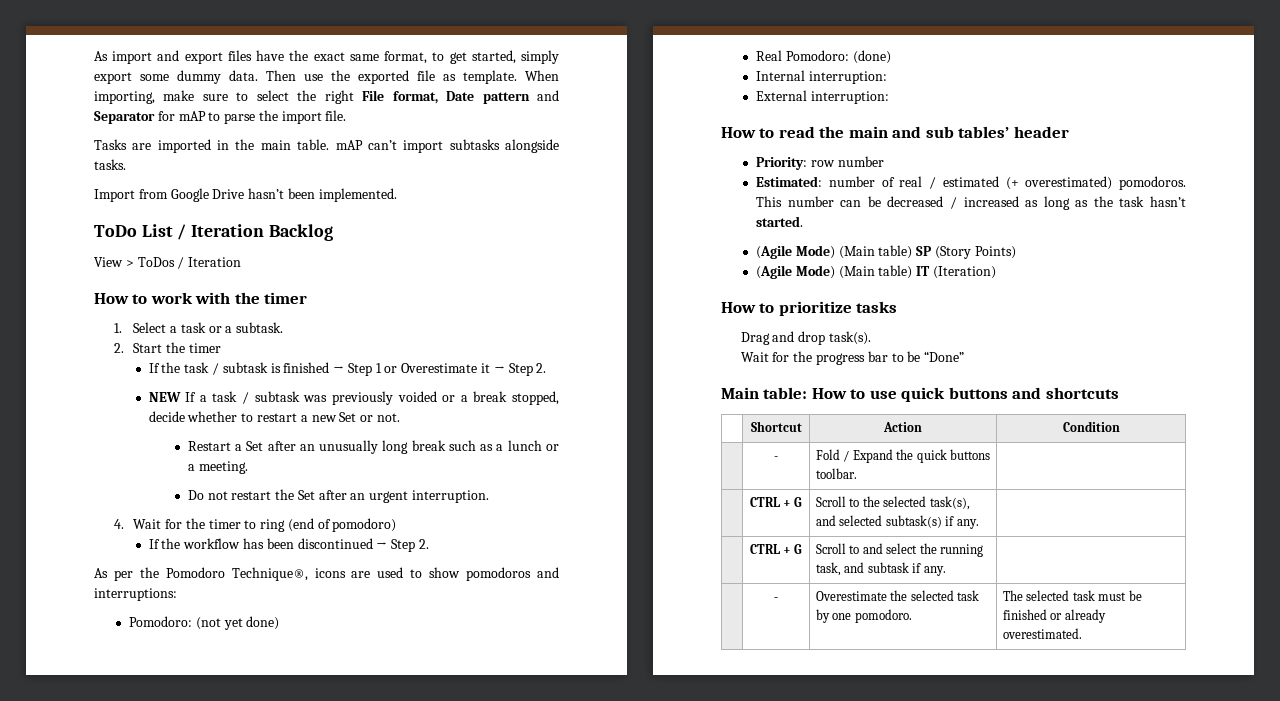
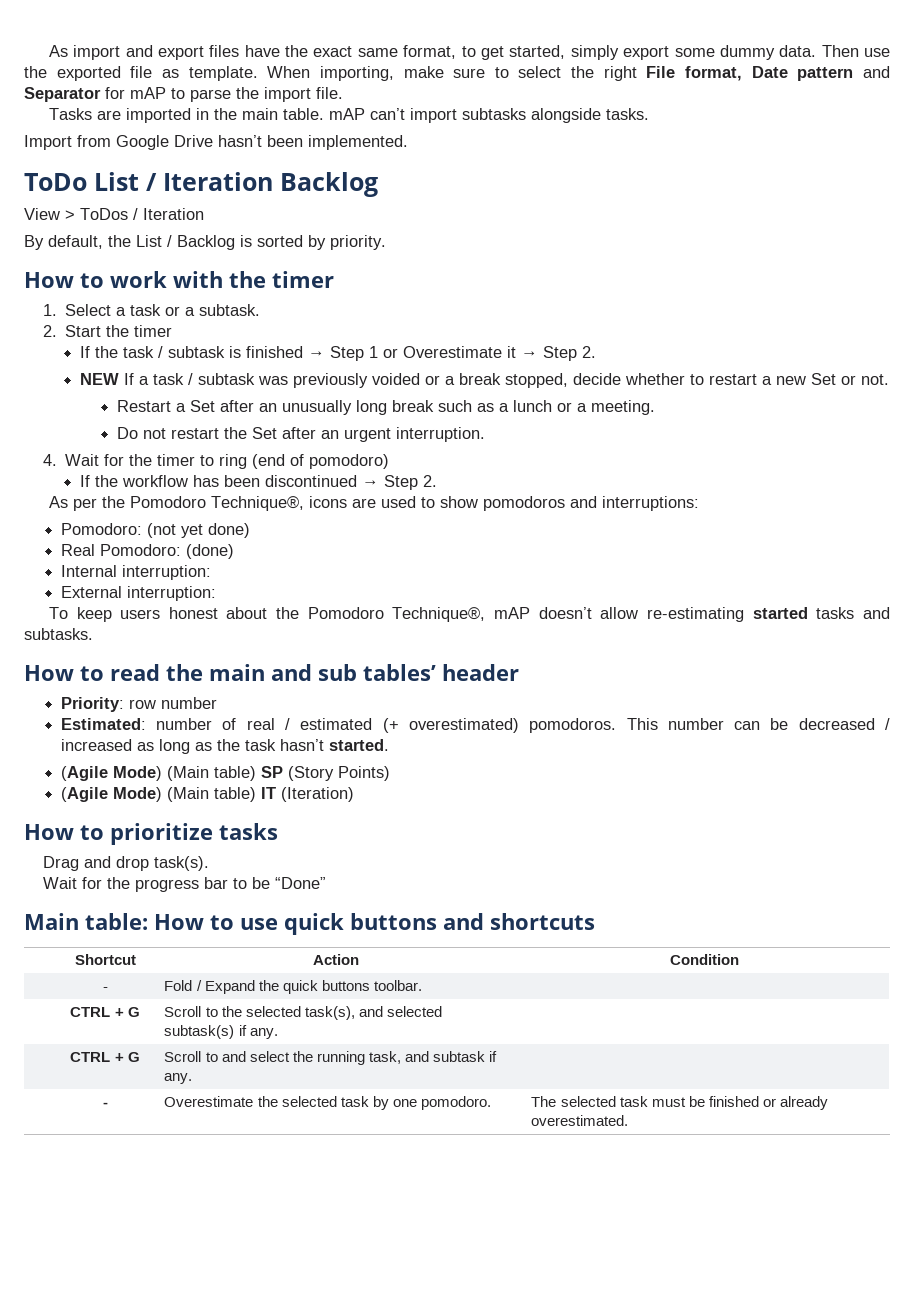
+ By default, the List / Backlog is sorted by priority.
+ To keep users honest about the Pomodoro Technique®, mAP doesn’t allow re-estimating started tasks and subtasks.

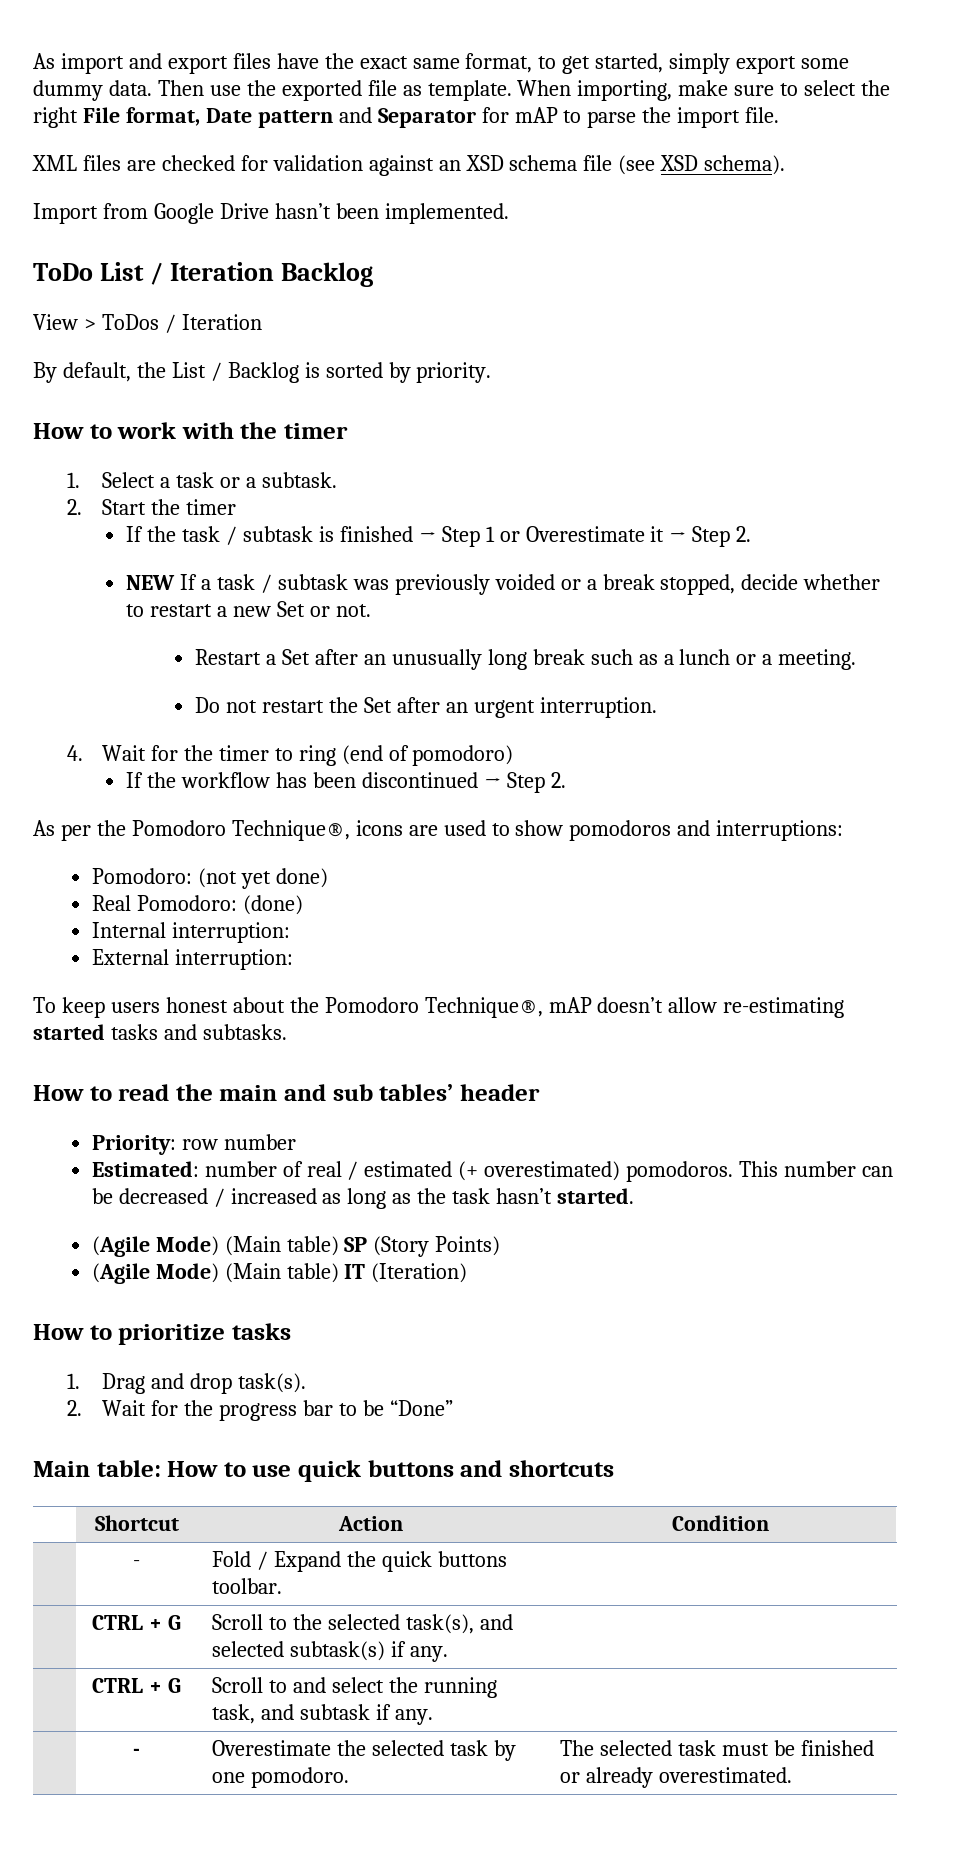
- Tasks are imported in the main table. mAP can’t import subtasks alongside tasks.
+ XML files are checked for validation against an XSD schema file (see XSD schema).
- Drag and drop task(s).
+ 1. Drag and drop task(s).
- Wait for the progress bar to be “Done”
+ 2. Wait for the progress bar to be “Done”

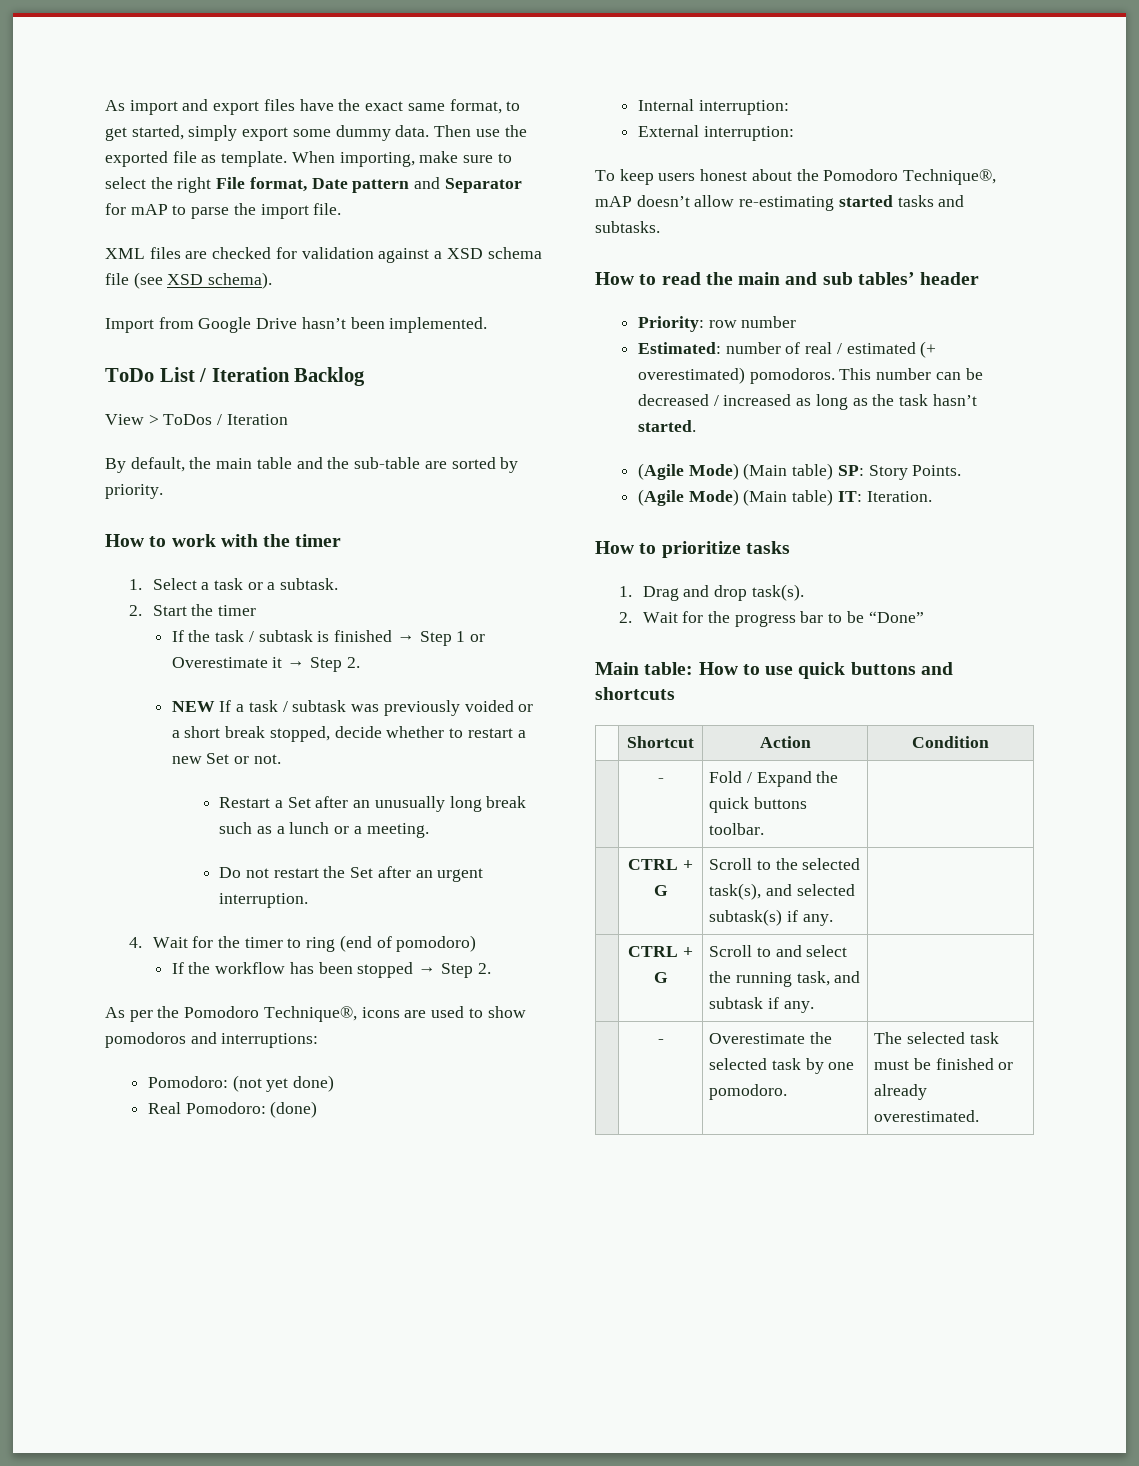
- XML files are checked for validation against an XSD schema file (see XSD schema).
+ XML files are checked for validation against a XSD schema file (see XSD schema).
- By default, the List / Backlog is sorted by priority.
+ By default, the main table and the sub-table are sorted by priority.
- NEW If a task / subtask was previously voided or a break stopped, decide whether to restart a new Set or not.
+ NEW If a task / subtask was previously voided or a short break stopped, decide whether to restart a new Set or not.
- If the workflow has been discontinued → Step 2.
+ If the workflow has been stopped → Step 2.
- (Agile Mode) (Main table) SP (Story Points)
- (Agile Mode) (Main table) IT (Iteration)
+ (Agile Mode) (Main table) SP: Story Points.
+ (Agile Mode) (Main table) IT: Iteration.

